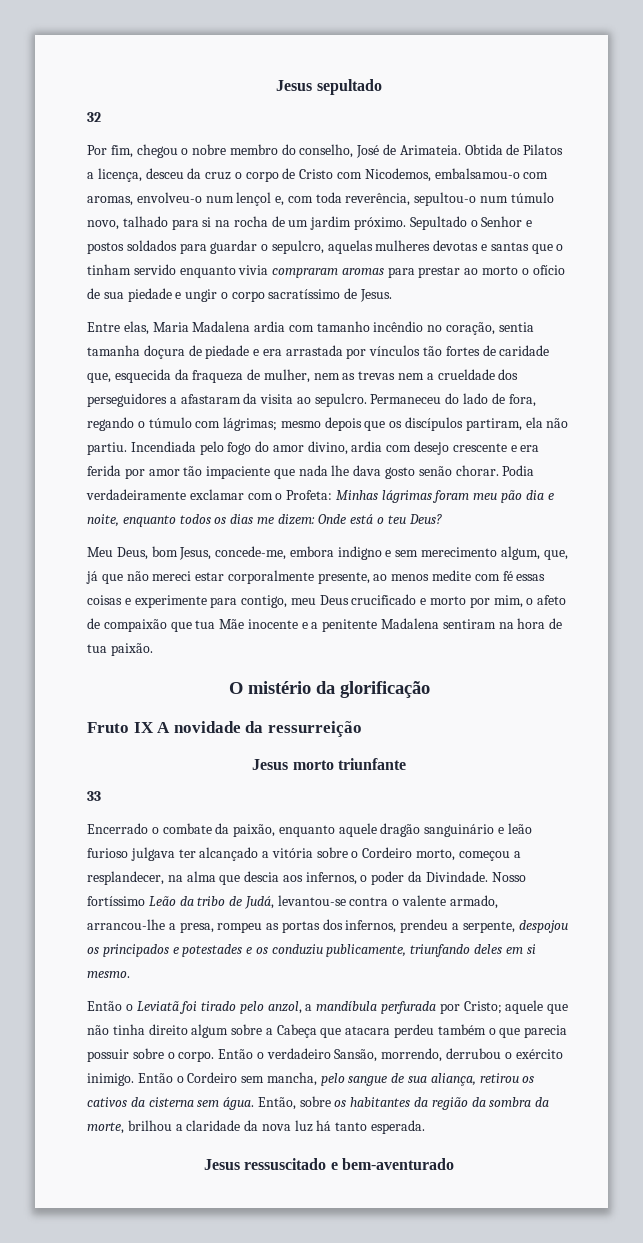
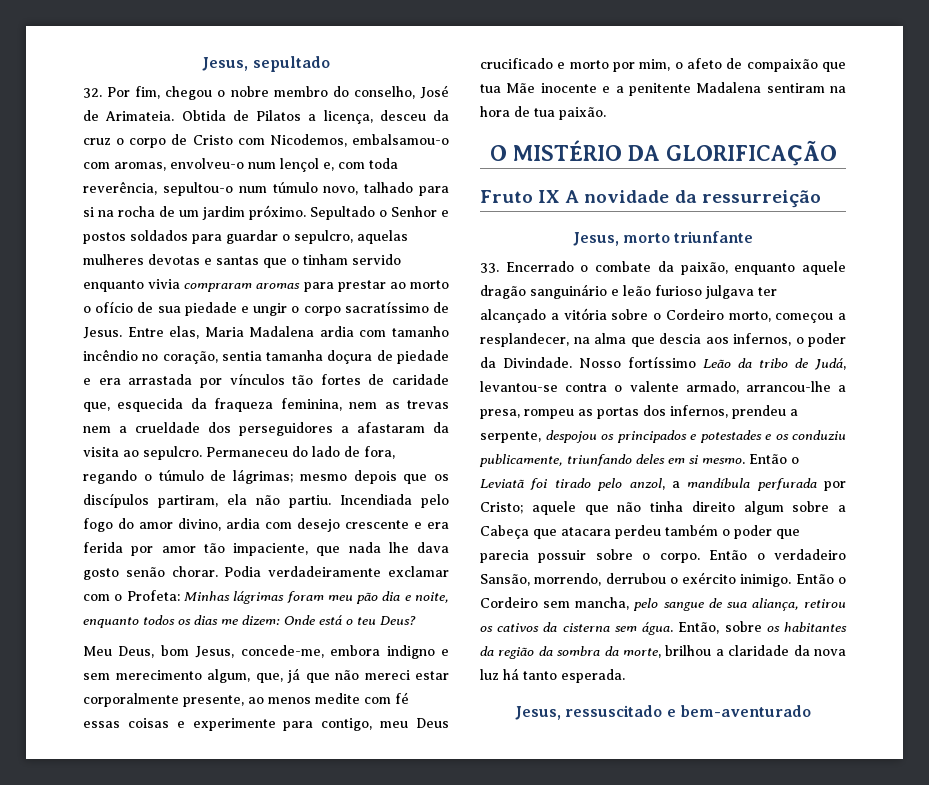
- Jesus sepultado
+ Jesus, sepultado
- 32
- Por fim, chegou o nobre membro do conselho, José de Arimateia.
+ 32. Por fim, chegou o nobre membro do conselho, José de Arimateia.
- Sepultado o Senhor e postos soldados para guardar o sepulcro, aquelas mulheres devotas e santas que o tinham servido enquanto vivia compraram aromas para prestar ao morto o ofício de sua piedade e ungir o corpo sacratíssimo de Jesus.
- Entre elas, Maria Madalena ardia com tamanho incêndio no coração, sentia tamanha doçura de piedade e era arrastada por vínculos tão fortes de caridade que, esquecida da fraqueza de mulher, nem as trevas nem a crueldade dos perseguidores a afastaram da visita ao sepulcro.
+ Sepultado o Senhor e postos soldados para guardar o sepulcro, aquelas mulheres devotas e santas que o tinham servido enquanto vivia compraram aromas para prestar ao morto o ofício de sua piedade e ungir o corpo sacratíssimo de Jesus. Entre elas, Maria Madalena ardia com tamanho incêndio no coração, sentia tamanha doçura de piedade e era arrastada por vínculos tão fortes de caridade que, esquecida da fraqueza feminina, nem as trevas nem a crueldade dos perseguidores a afastaram da visita ao sepulcro.
- Permaneceu do lado de fora, regando o túmulo com lágrimas; mesmo depois que os discípulos partiram, ela não partiu.
+ Permaneceu do lado de fora, regando o túmulo de lágrimas; mesmo depois que os discípulos partiram, ela não partiu.
- Incendiada pelo fogo do amor divino, ardia com desejo crescente e era ferida por amor tão impaciente que nada lhe dava gosto senão chorar.
+ Incendiada pelo fogo do amor divino, ardia com desejo crescente e era ferida por amor tão impaciente, que nada lhe dava gosto senão chorar.
- O mistério da glorificação
+ O MISTÉRIO DA GLORIFICAÇÃO
- Jesus morto triunfante
+ Jesus, morto triunfante
- 33
- Encerrado o combate da paixão, enquanto aquele dragão sanguinário e leão furioso julgava ter alcançado a vitória sobre o Cordeiro morto, começou a resplandecer, na alma que descia aos infernos, o poder da Divindade.
+ 33. Encerrado o combate da paixão, enquanto aquele dragão sanguinário e leão furioso julgava ter alcançado a vitória sobre o Cordeiro morto, começou a resplandecer, na alma que descia aos infernos, o poder da Divindade.
- Nosso fortíssimo Leão da tribo de Judá, levantou-se contra o valente armado, arrancou-lhe a presa, rompeu as portas dos infernos, prendeu a serpente, despojou os principados e potestades e os conduziu publicamente, triunfando deles em si mesmo.
- Então o Leviatã foi tirado pelo anzol, a mandíbula perfurada por Cristo;
+ Nosso fortíssimo Leão da tribo de Judá, levantou-se contra o valente armado, arrancou-lhe a presa, rompeu as portas dos infernos, prendeu a serpente, despojou os principados e potestades e os conduziu publicamente, triunfando deles em si mesmo. Então o Leviatã foi tirado pelo anzol, a mandíbula perfurada por Cristo;
- aquele que não tinha direito algum sobre a Cabeça que atacara perdeu também o que parecia possuir sobre o corpo.
+ aquele que não tinha direito algum sobre a Cabeça que atacara perdeu também o poder que parecia possuir sobre o corpo.
- Jesus ressuscitado e bem-aventurado
+ Jesus, ressuscitado e bem-aventurado

